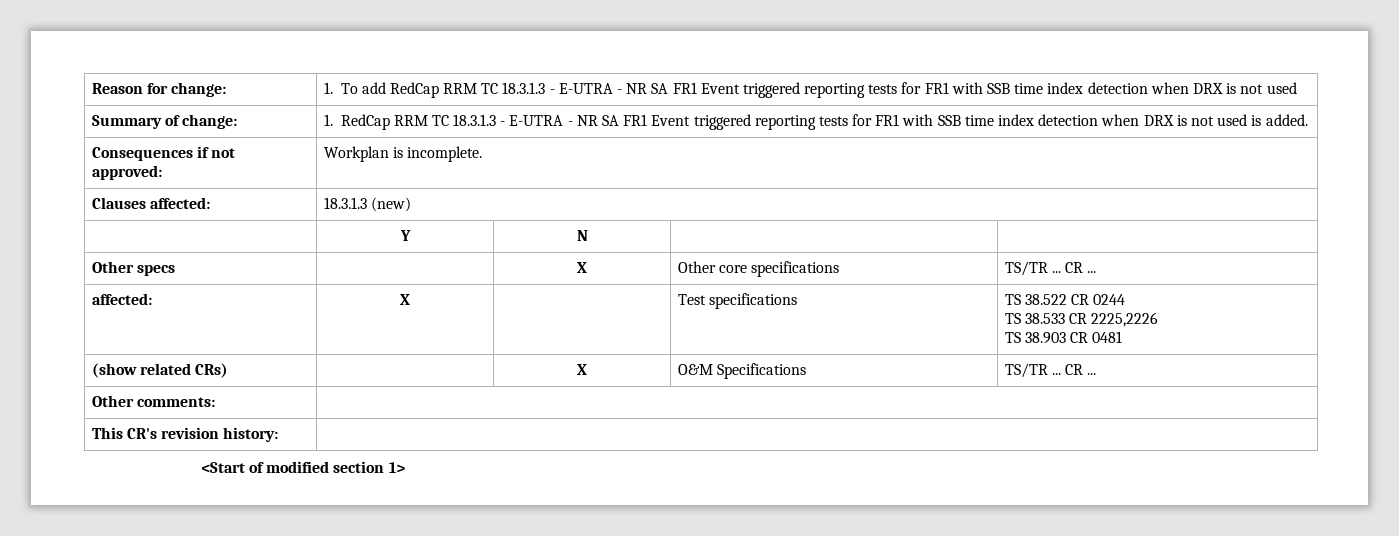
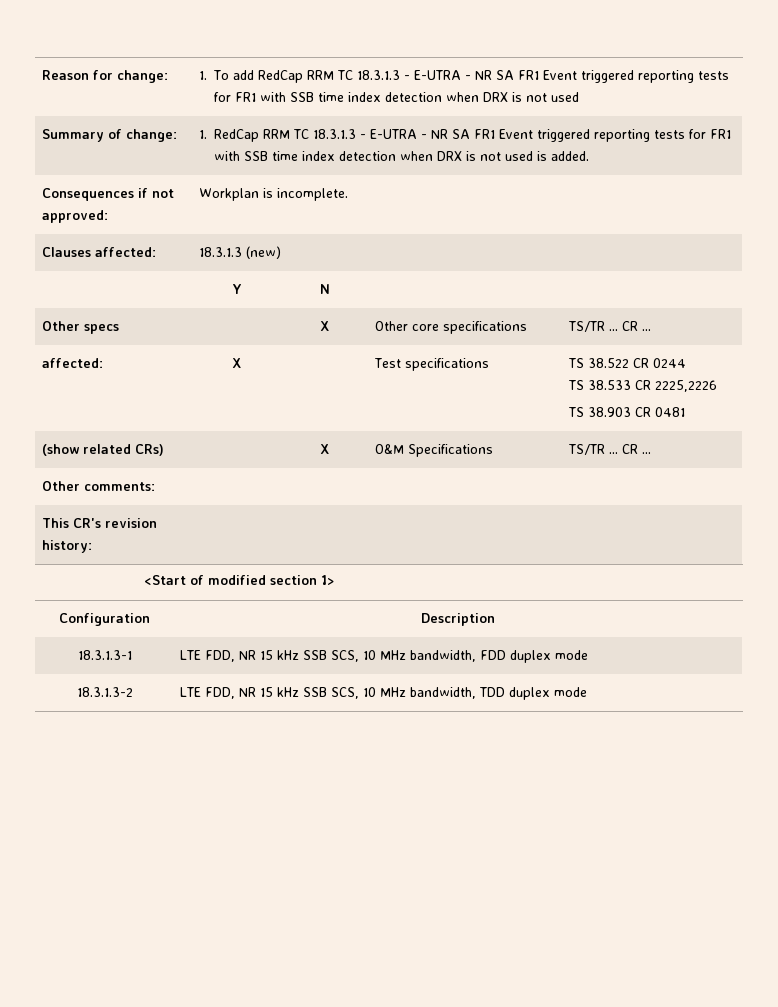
+ Configuration | Description
+ 18.3.1.3-1 | LTE FDD, NR 15 kHz SSB SCS, 10 MHz bandwidth, FDD duplex mode
+ 18.3.1.3-2 | LTE FDD, NR 15 kHz SSB SCS, 10 MHz bandwidth, TDD duplex mode

